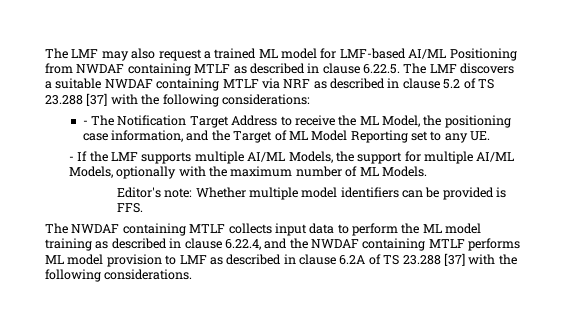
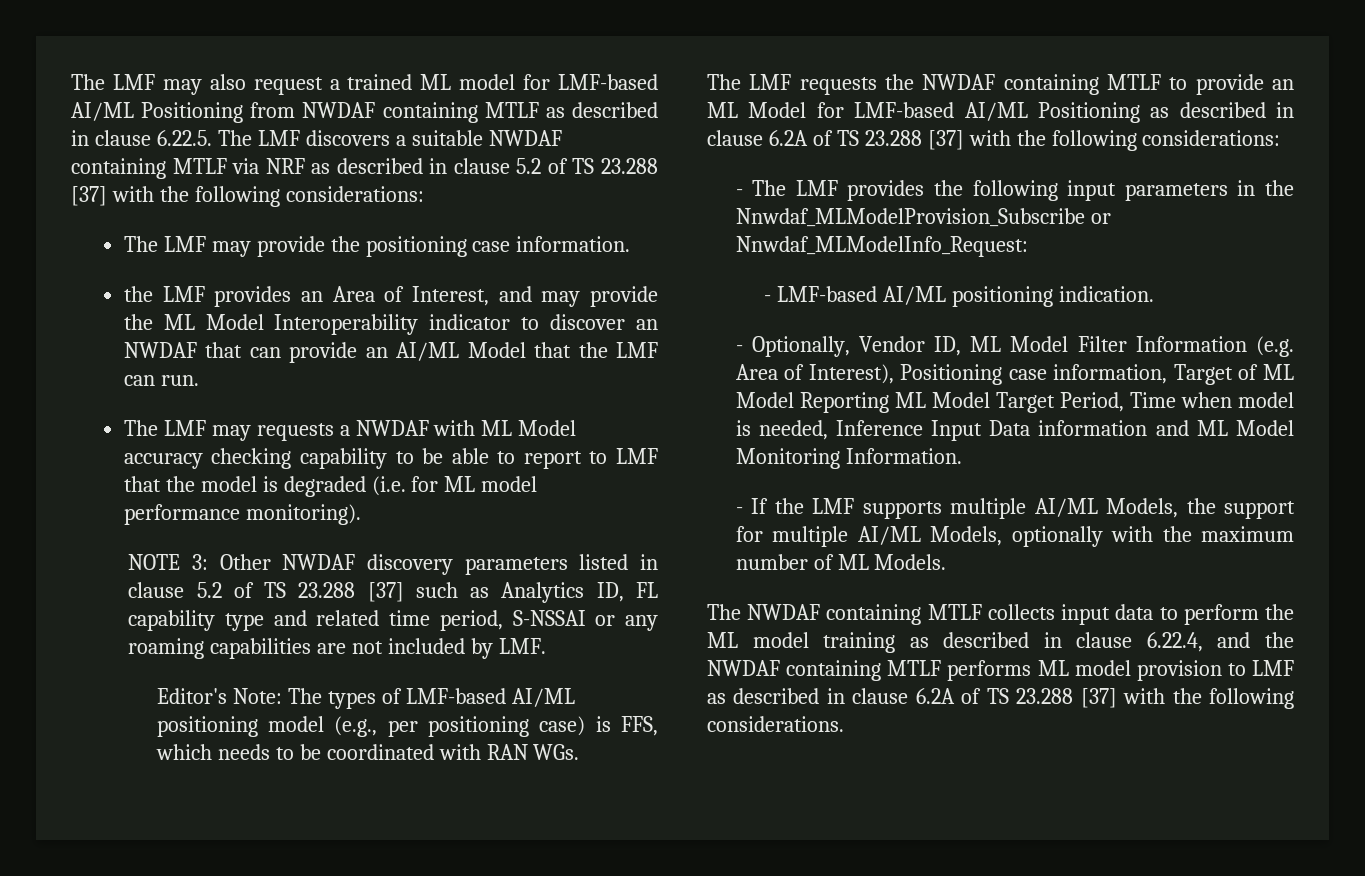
- - The Notification Target Address to receive the ML Model, the positioning case information, and the Target of ML Model Reporting set to any UE.
+ The LMF may provide the positioning case information.
+ the LMF provides an Area of Interest, and may provide the ML Model Interoperability indicator to discover an NWDAF that can provide an AI/ML Model that the LMF can run.
+ The LMF may requests a NWDAF with ML Model accuracy checking capability to be able to report to LMF that the model is degraded (i.e. for ML model performance monitoring).
+ NOTE 3: Other NWDAF discovery parameters listed in clause 5.2 of TS 23.288 [37] such as Analytics ID, FL capability type and related time period, S-NSSAI or any roaming capabilities are not included by LMF.
+ Editor's Note: The types of LMF-based AI/ML positioning model (e.g., per positioning case) is FFS, which needs to be coordinated with RAN WGs.
+ The LMF requests the NWDAF containing MTLF to provide an ML Model for LMF-based AI/ML Positioning as described in clause 6.2A of TS 23.288 [37] with the following considerations:
+ - The LMF provides the following input parameters in the Nnwdaf_MLModelProvision_Subscribe or Nnwdaf_MLModelInfo_Request:
+ - LMF-based AI/ML positioning indication.
+ - Optionally, Vendor ID, ML Model Filter Information (e.g. Area of Interest), Positioning case information, Target of ML Model Reporting ML Model Target Period, Time when model is needed, Inference Input Data information and ML Model Monitoring Information.
- Editor's note: Whether multiple model identifiers can be provided is FFS.

